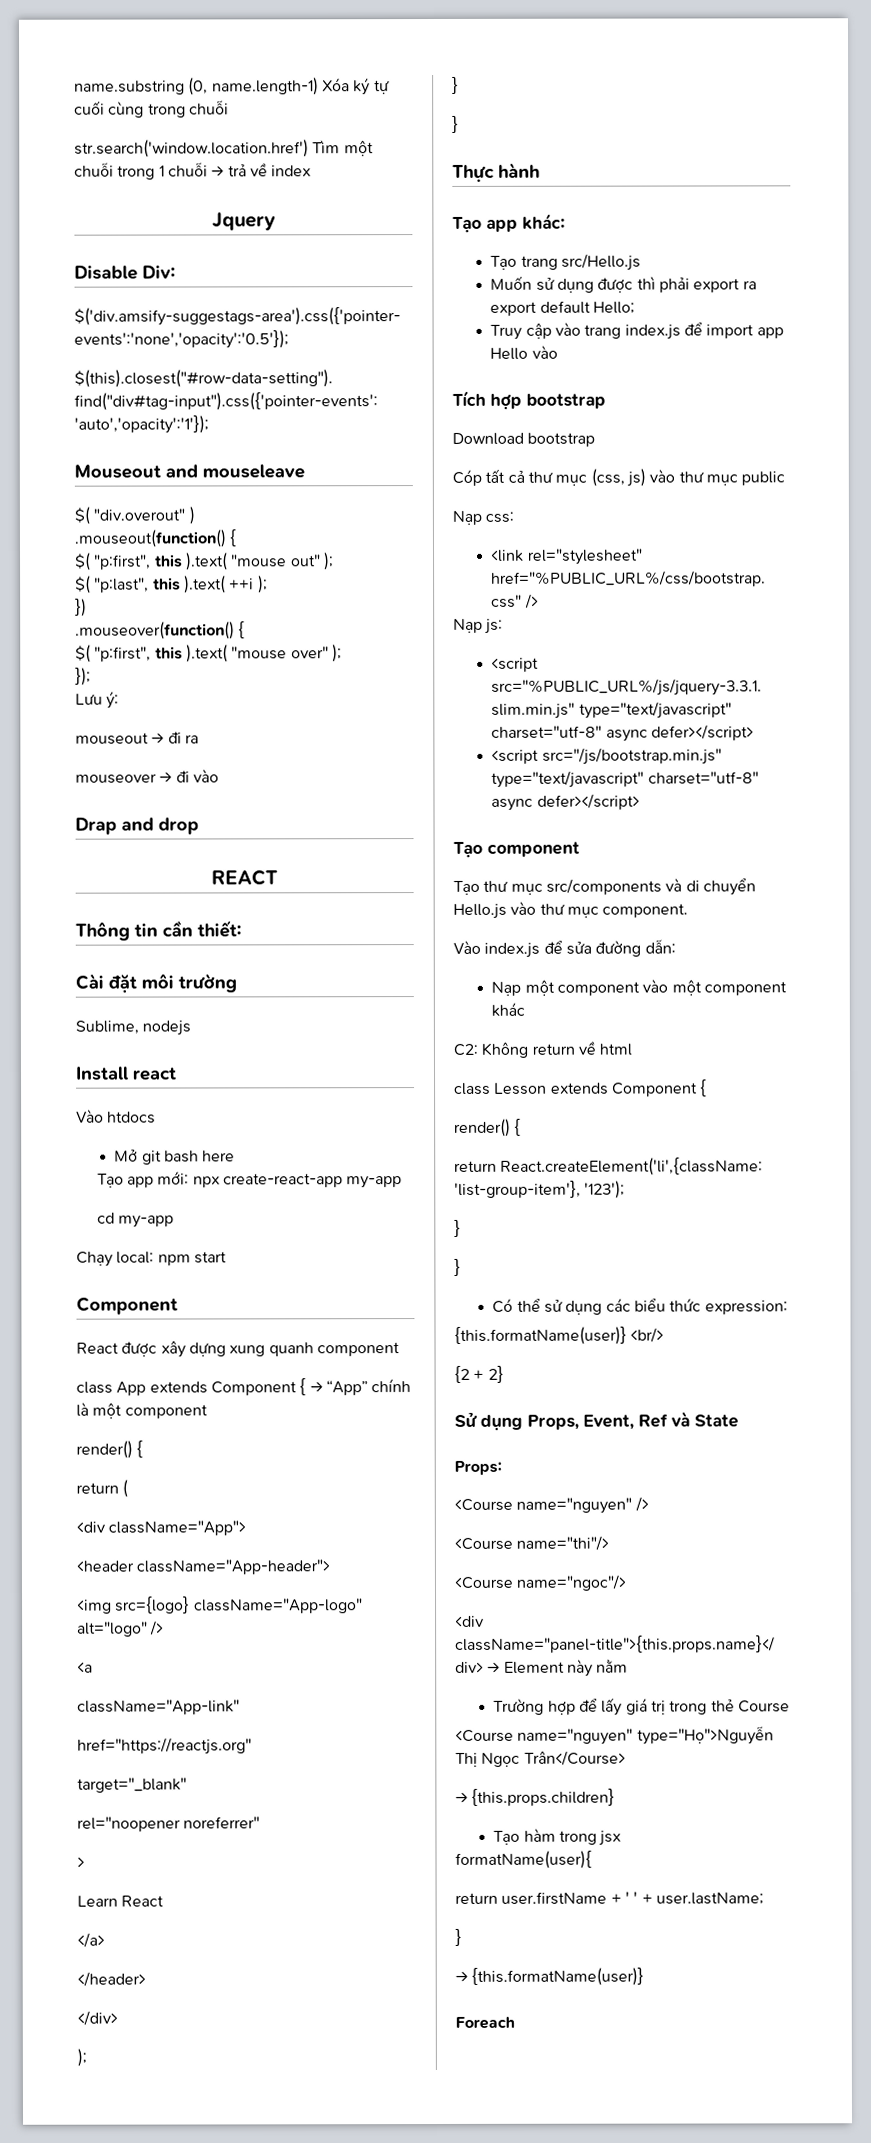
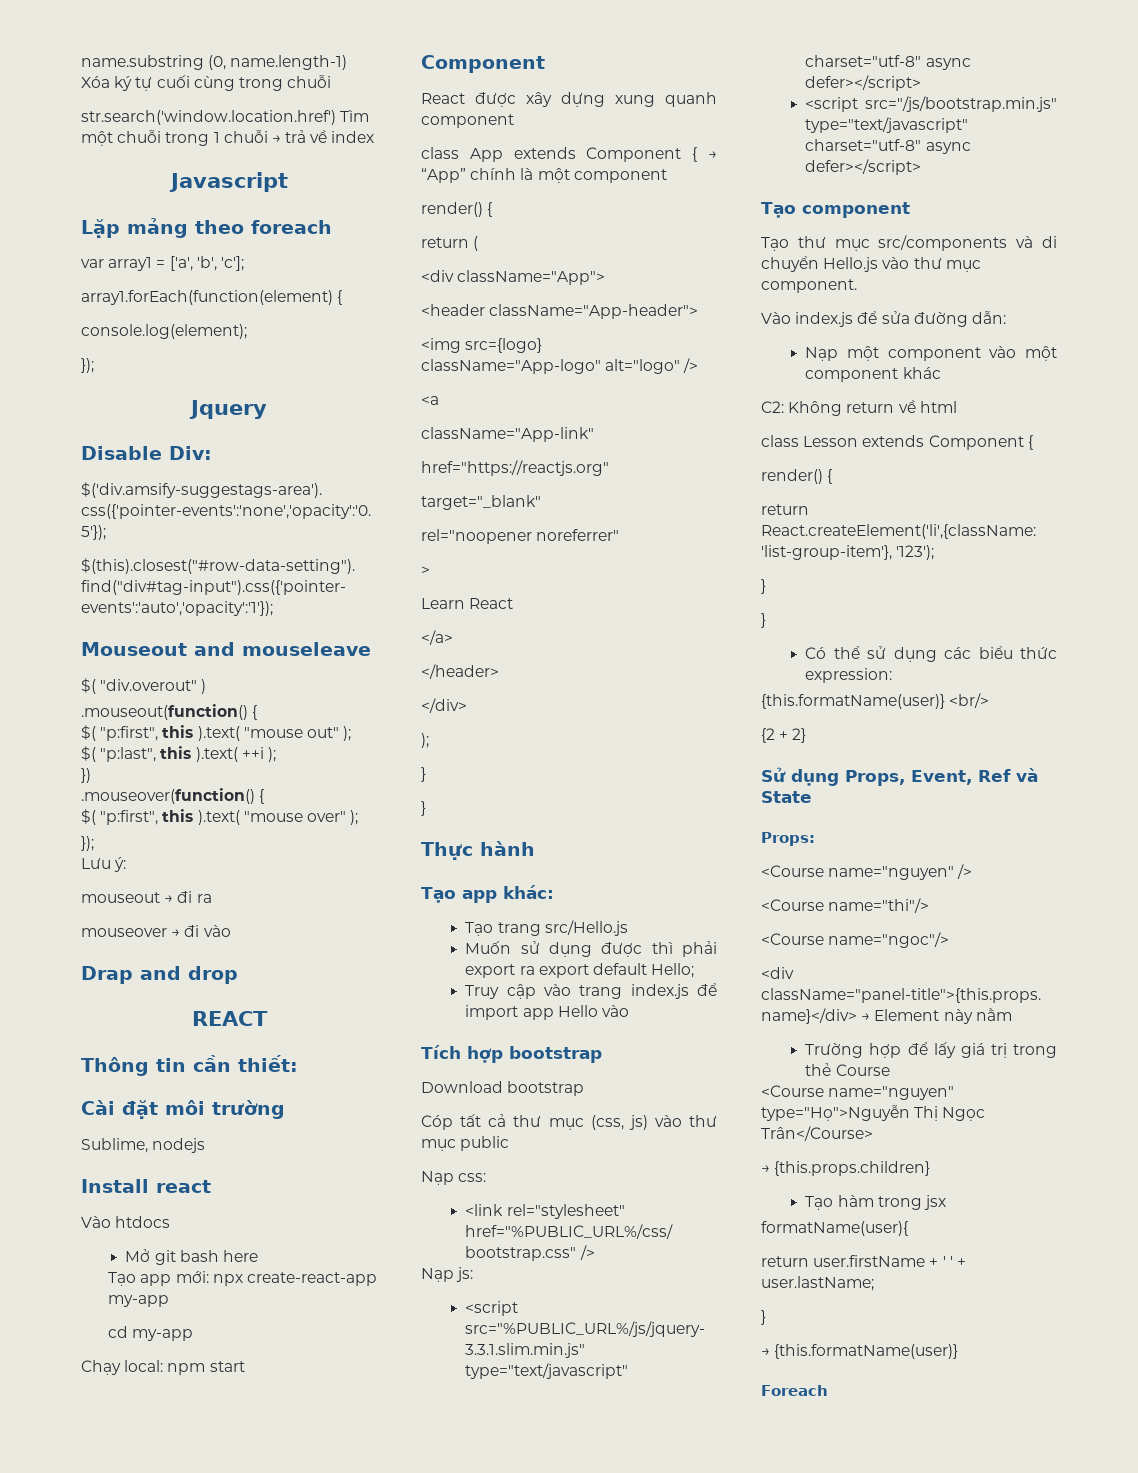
+ Javascript
+ Lặp mảng theo foreach
+ var array1 = ['a', 'b', 'c'];
+ array1.forEach(function(element) {
+ console.log(element);
+ });

